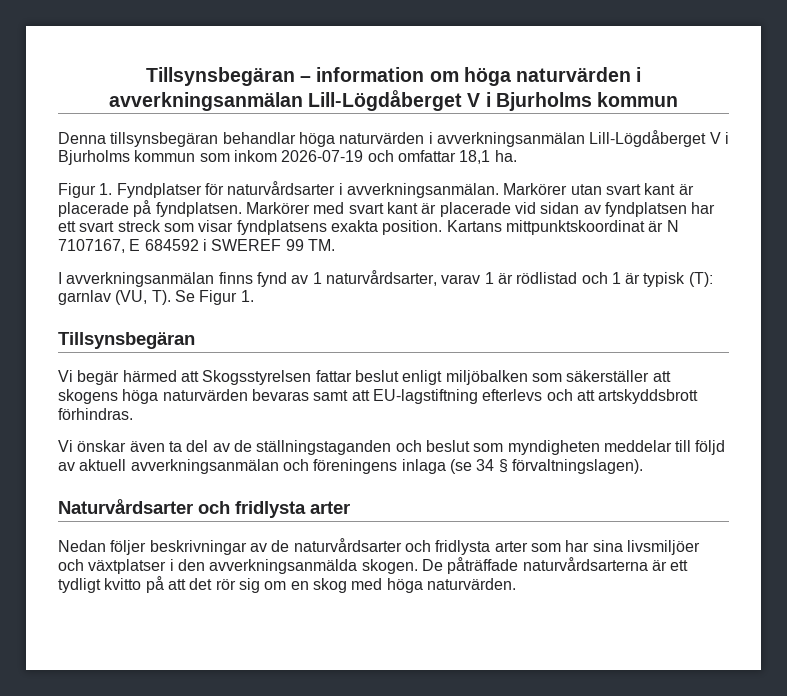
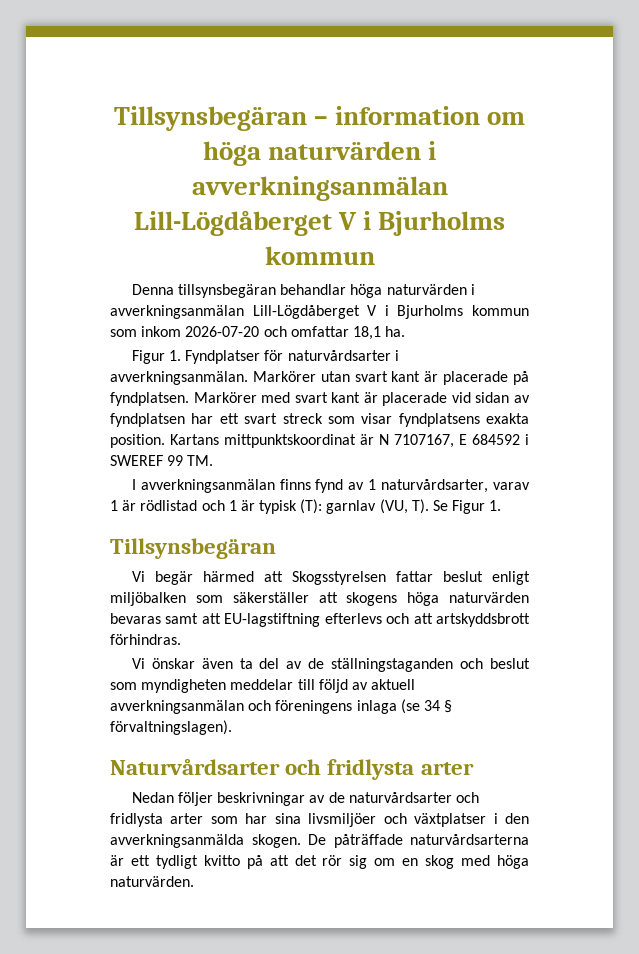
- Denna tillsynsbegäran behandlar höga naturvärden i avverkningsanmälan Lill-Lögdåberget V i Bjurholms kommun som inkom 2026-07-19 och omfattar 18,1 ha.
+ Denna tillsynsbegäran behandlar höga naturvärden i avverkningsanmälan Lill-Lögdåberget V i Bjurholms kommun som inkom 2026-07-20 och omfattar 18,1 ha.

